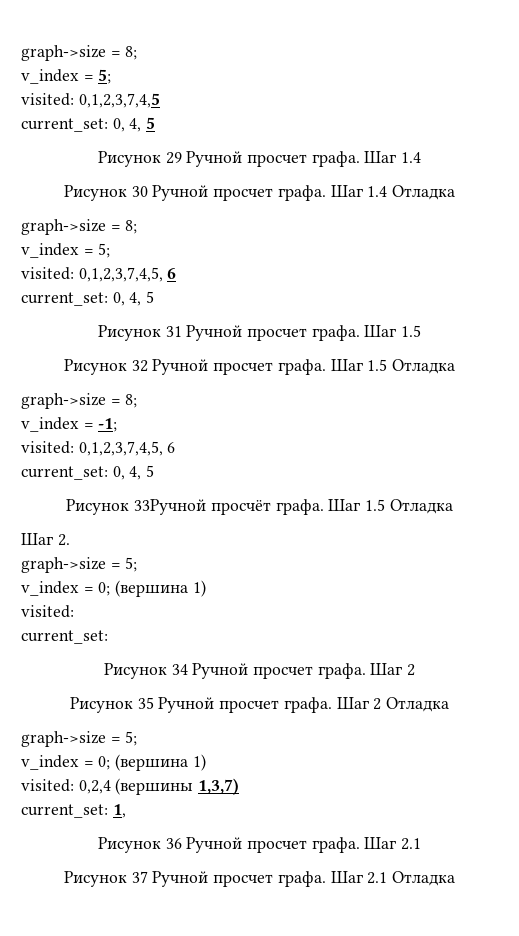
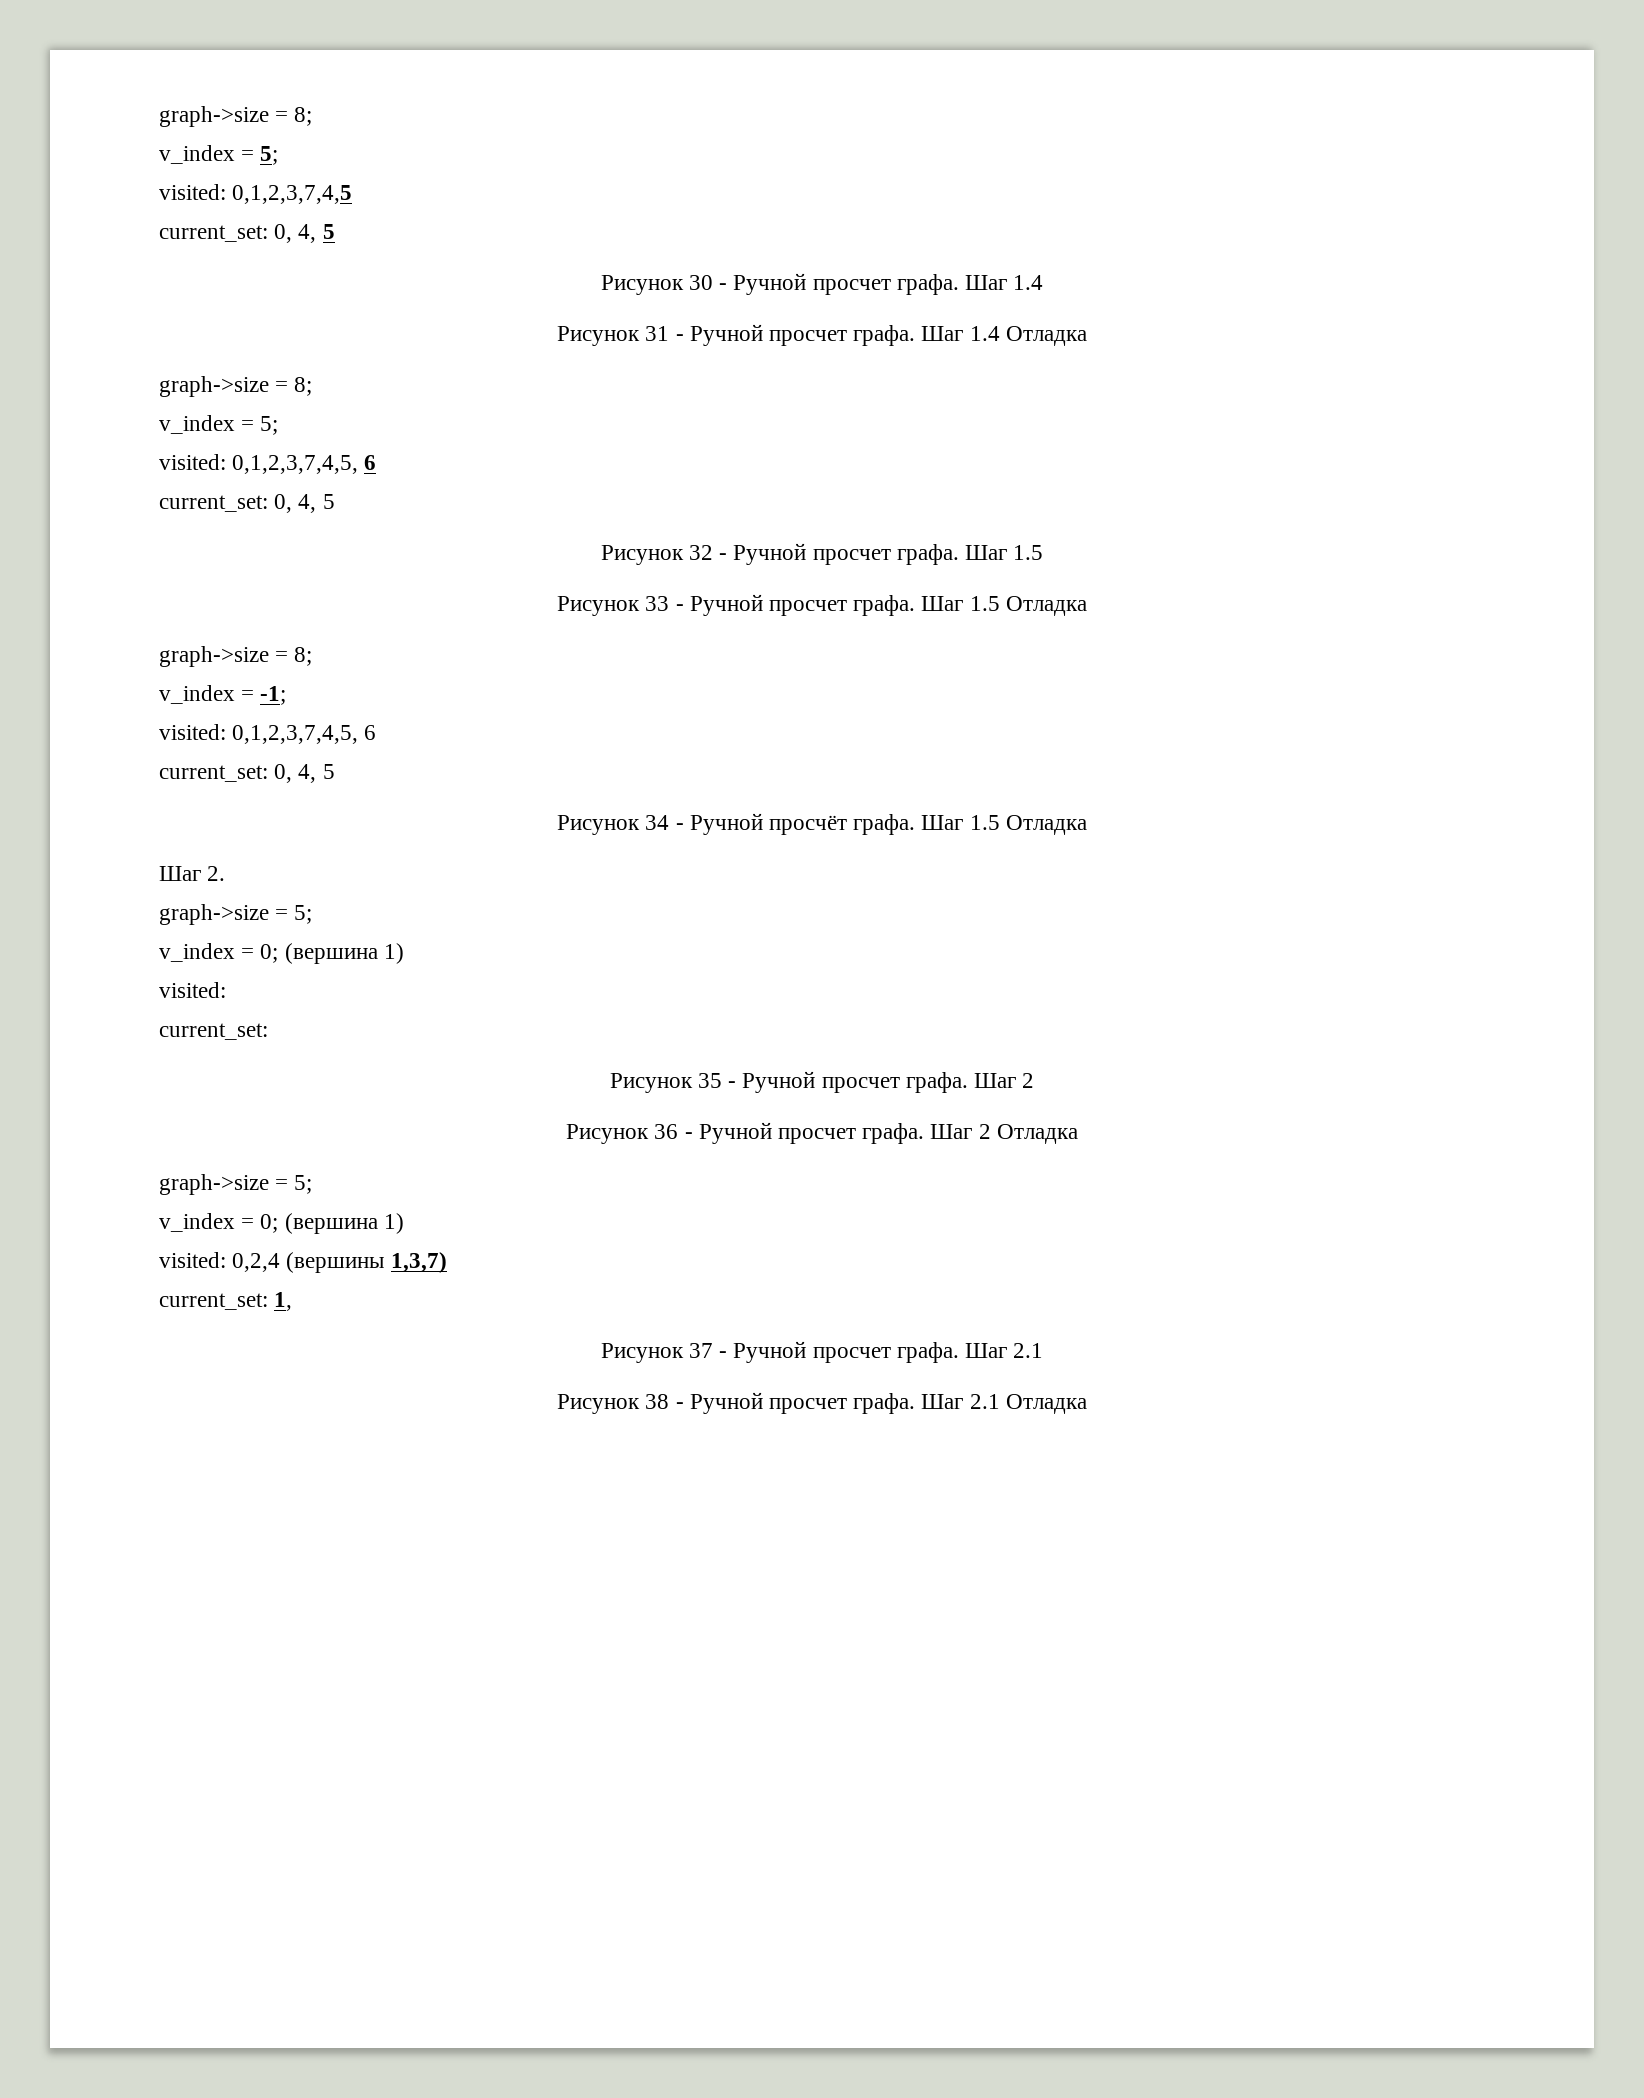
- Рисунок 29 Ручной просчет графа.
+ Рисунок 30 - Ручной просчет графа.
- Рисунок 30 Ручной просчет графа.
+ Рисунок 31 - Ручной просчет графа.
- Рисунок 31 Ручной просчет графа.
+ Рисунок 32 - Ручной просчет графа.
- Рисунок 32 Ручной просчет графа.
+ Рисунок 33 - Ручной просчет графа.
- Рисунок 33Ручной просчёт графа.
+ Рисунок 34 - Ручной просчёт графа.
- Рисунок 34 Ручной просчет графа.
+ Рисунок 35 - Ручной просчет графа.
- Рисунок 35 Ручной просчет графа.
+ Рисунок 36 - Ручной просчет графа.
- Рисунок 36 Ручной просчет графа.
+ Рисунок 37 - Ручной просчет графа.
- Рисунок 37 Ручной просчет графа.
+ Рисунок 38 - Ручной просчет графа.

